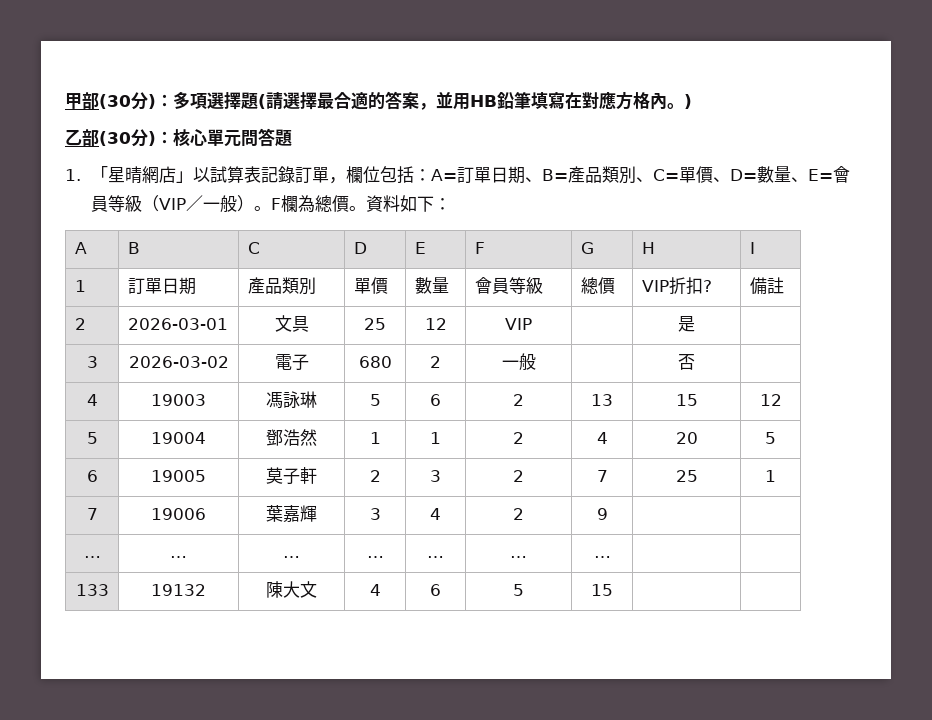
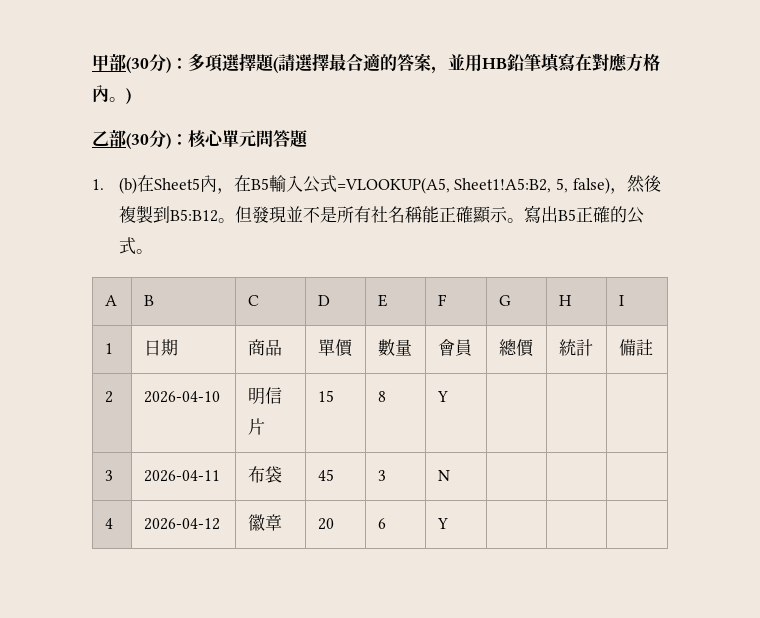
- 1.「星晴網店」以試算表記錄訂單，欄位包括：A=訂單日期、B=產品類別、C=單價、D=數量、E=會員等級（VIP／一般）。F欄為總價。資料如下：
+ 1. (b)在Sheet5內，在B5輸入公式=VLOOKUP(A5, Sheet1!A5:B2, 5, false)，然後複製到B5:B12。但發現並不是所有社名稱能正確顯示。寫出B5正確的公式。
- 1 | 訂單日期 | 產品類別 | 單價 | 數量 | 會員等級 | 總價 | VIP折扣? | 備註
+ 1 | 日期 | 商品 | 單價 | 數量 | 會員 | 總價 | 統計 | 備註
- 2 | 2026-03-01 | 文具 | 25 | 12 | VIP | | 是 |
- 3 | 2026-03-02 | 電子 | 680 | 2 | 一般 | | 否 |
- 4 | 19003 | 馮詠琳 | 5 | 6 | 2 | 13 | 15 | 12
- 5 | 19004 | 鄧浩然 | 1 | 1 | 2 | 4 | 20 | 5
- 6 | 19005 | 莫子軒 | 2 | 3 | 2 | 7 | 25 | 1
- 7 | 19006 | 葉嘉輝 | 3 | 4 | 2 | 9 | |
- … | … | … | … | … | … | … | |
- 133 | 19132 | 陳大文 | 4 | 6 | 5 | 15 | |
+ 2 | 2026-04-10 | 明信片 | 15 | 8 | Y | | |
+ 3 | 2026-04-11 | 布袋 | 45 | 3 | N | | |
+ 4 | 2026-04-12 | 徽章 | 20 | 6 | Y | | |

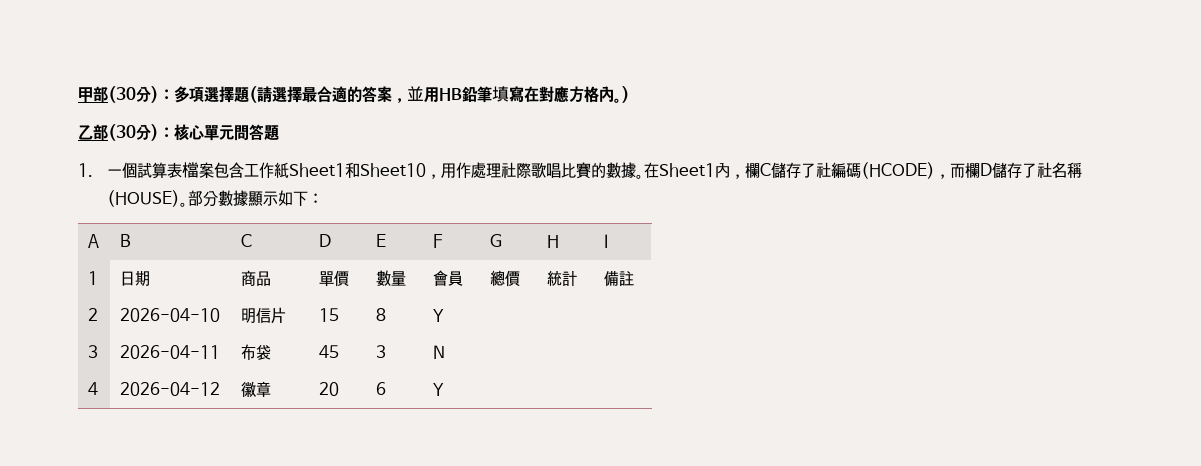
- 1. (b)在Sheet5內，在B5輸入公式=VLOOKUP(A5, Sheet1!A5:B2, 5, false)，然後複製到B5:B12。但發現並不是所有社名稱能正確顯示。寫出B5正確的公式。
+ 1.一個試算表檔案包含工作紙Sheet1和Sheet10，用作處理社際歌唱比賽的數據。在Sheet1內，欄C儲存了社編碼(HCODE)，而欄D儲存了社名稱(HOUSE)。部分數據顯示如下：

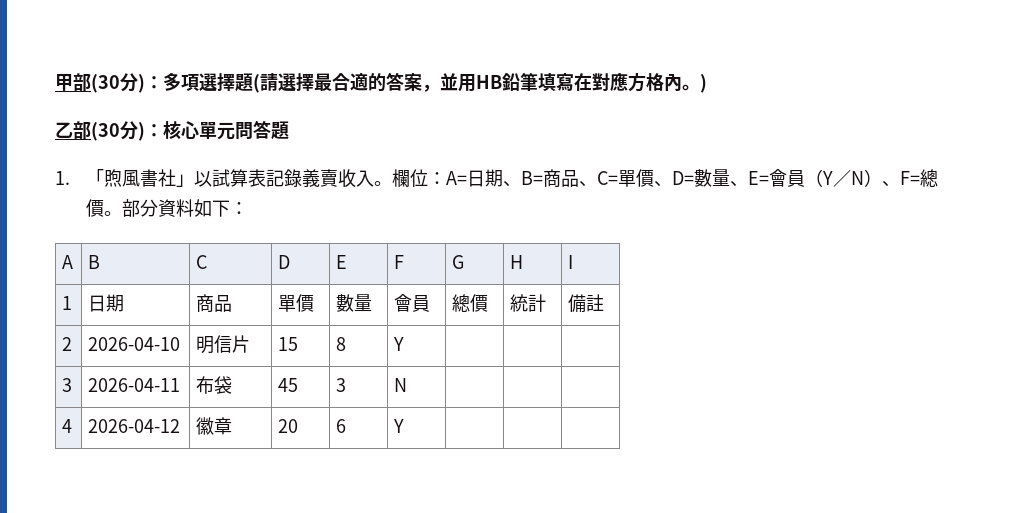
- 1.一個試算表檔案包含工作紙Sheet1和Sheet10，用作處理社際歌唱比賽的數據。在Sheet1內，欄C儲存了社編碼(HCODE)，而欄D儲存了社名稱(HOUSE)。部分數據顯示如下：
+ 1.「煦風書社」以試算表記錄義賣收入。欄位：A=日期、B=商品、C=單價、D=數量、E=會員（Y／N）、F=總價。部分資料如下：

